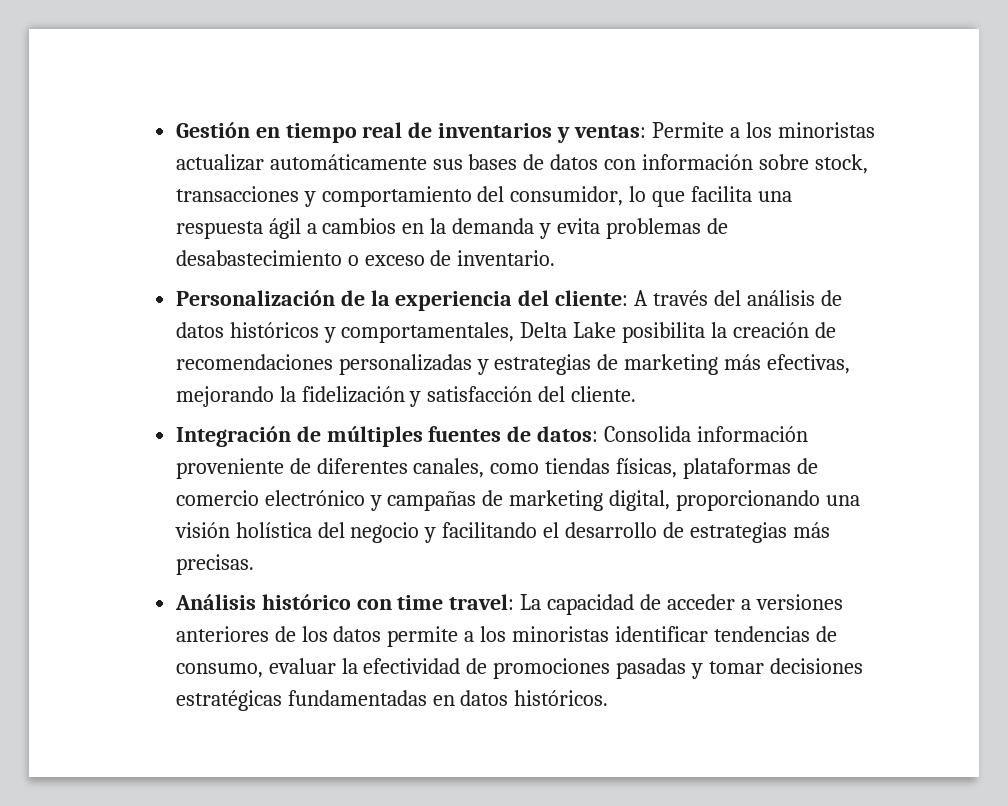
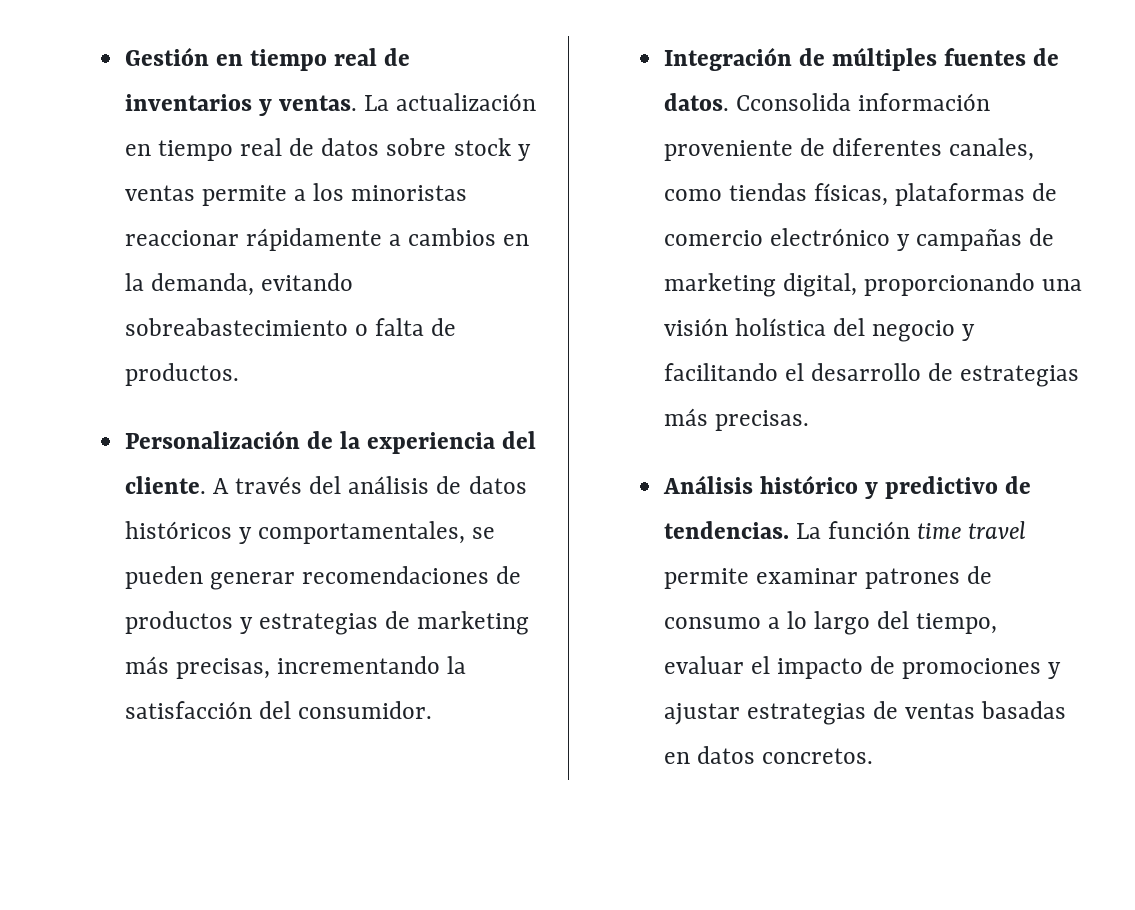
- Gestión en tiempo real de inventarios y ventas: Permite a los minoristas actualizar automáticamente sus bases de datos con información sobre stock, transacciones y comportamiento del consumidor, lo que facilita una respuesta ágil a cambios en la demanda y evita problemas de desabastecimiento o exceso de inventario.
+ Gestión en tiempo real de inventarios y ventas. La actualización en tiempo real de datos sobre stock y ventas permite a los minoristas reaccionar rápidamente a cambios en la demanda, evitando sobreabastecimiento o falta de productos.
- Personalización de la experiencia del cliente: A través del análisis de datos históricos y comportamentales, Delta Lake posibilita la creación de recomendaciones personalizadas y estrategias de marketing más efectivas, mejorando la fidelización y satisfacción del cliente.
+ Personalización de la experiencia del cliente. A través del análisis de datos históricos y comportamentales, se pueden generar recomendaciones de productos y estrategias de marketing más precisas, incrementando la satisfacción del consumidor.
- Integración de múltiples fuentes de datos: Consolida información proveniente de diferentes canales, como tiendas físicas, plataformas de comercio electrónico y campañas de marketing digital, proporcionando una visión holística del negocio y facilitando el desarrollo de estrategias más precisas.
+ Integración de múltiples fuentes de datos. Cconsolida información proveniente de diferentes canales, como tiendas físicas, plataformas de comercio electrónico y campañas de marketing digital, proporcionando una visión holística del negocio y facilitando el desarrollo de estrategias más precisas.
- Análisis histórico con time travel: La capacidad de acceder a versiones anteriores de los datos permite a los minoristas identificar tendencias de consumo, evaluar la efectividad de promociones pasadas y tomar decisiones estratégicas fundamentadas en datos históricos.
+ Análisis histórico y predictivo de tendencias. La función time travel permite examinar patrones de consumo a lo largo del tiempo, evaluar el impacto de promociones y ajustar estrategias de ventas basadas en datos concretos.

